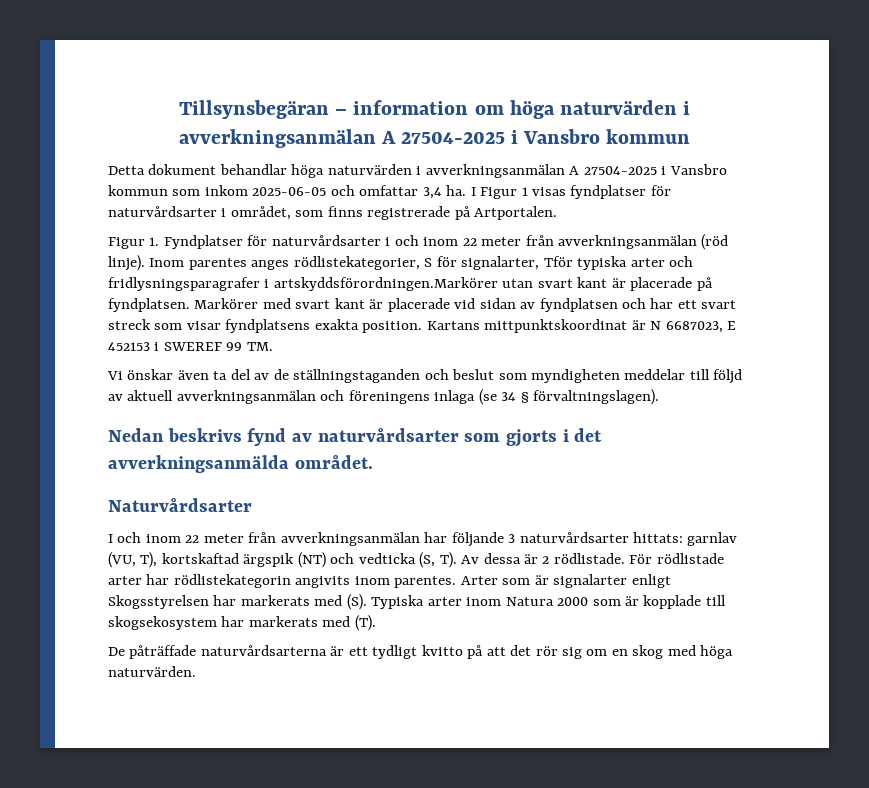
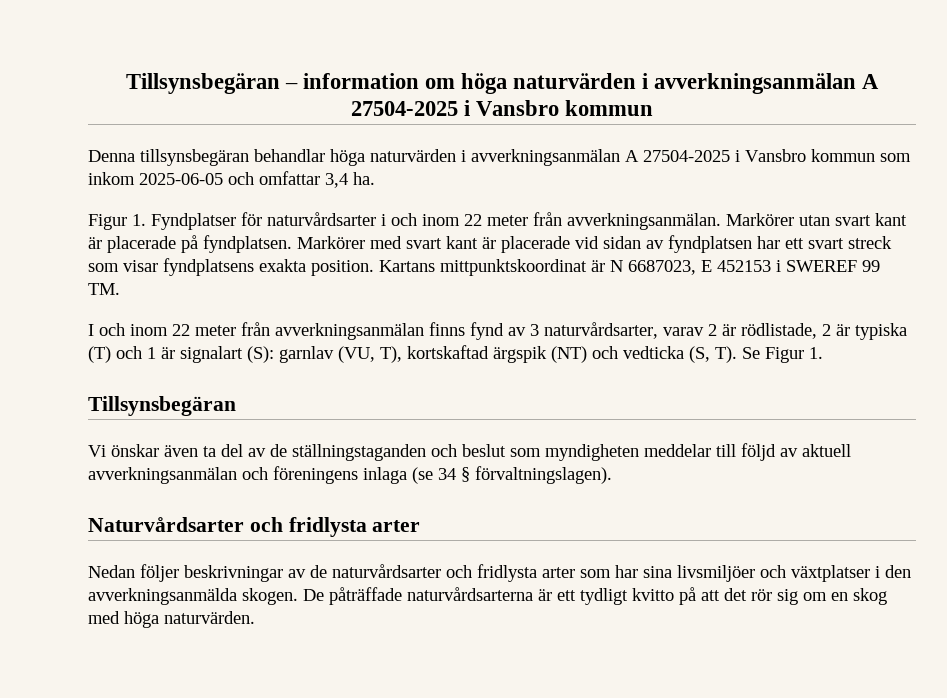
- Detta dokument behandlar höga naturvärden i avverkningsanmälan A 27504-2025 i Vansbro kommun som inkom 2025-06-05 och omfattar 3,4 ha. I Figur 1 visas fyndplatser för naturvårdsarter i området, som finns registrerade på Artportalen.
+ Denna tillsynsbegäran behandlar höga naturvärden i avverkningsanmälan A 27504-2025 i Vansbro kommun som inkom 2025-06-05 och omfattar 3,4 ha.
- Figur 1. Fyndplatser för naturvårdsarter i och inom 22 meter från avverkningsanmälan (röd linje). Inom parentes anges rödlistekategorier, S för signalarter, Tför typiska arter och fridlysningsparagrafer i artskyddsförordningen.Markörer utan svart kant är placerade på fyndplatsen.
+ Figur 1. Fyndplatser för naturvårdsarter i och inom 22 meter från avverkningsanmälan. Markörer utan svart kant är placerade på fyndplatsen.
- Markörer med svart kant är placerade vid sidan av fyndplatsen och har ett svart streck som visar fyndplatsens exakta position.
+ Markörer med svart kant är placerade vid sidan av fyndplatsen har ett svart streck som visar fyndplatsens exakta position.
+ I och inom 22 meter från avverkningsanmälan finns fynd av 3 naturvårdsarter, varav 2 är rödlistade, 2 är typiska (T) och 1 är signalart (S): garnlav (VU, T), kortskaftad ärgspik (NT) och vedticka (S, T). Se Figur 1.
+ Tillsynsbegäran
- Nedan beskrivs fynd av naturvårdsarter som gjorts i det avverkningsanmälda området.
- Naturvårdsarter
- I och inom 22 meter från avverkningsanmälan har följande 3 naturvårdsarter hittats: garnlav (VU, T), kortskaftad ärgspik (NT) och vedticka (S, T). Av dessa är 2 rödlistade. För rödlistade arter har rödlistekategorin angivits inom parentes. Arter som är signalarter enligt Skogsstyrelsen har markerats med (S). Typiska arter inom Natura 2000 som är kopplade till skogsekosystem har markerats med (T).
- De påträffade naturvårdsarterna är ett tydligt kvitto på att det rör sig om en skog med höga naturvärden.
+ Naturvårdsarter och fridlysta arter
+ Nedan följer beskrivningar av de naturvårdsarter och fridlysta arter som har sina livsmiljöer och växtplatser i den avverkningsanmälda skogen. De påträffade naturvårdsarterna är ett tydligt kvitto på att det rör sig om en skog med höga naturvärden.

